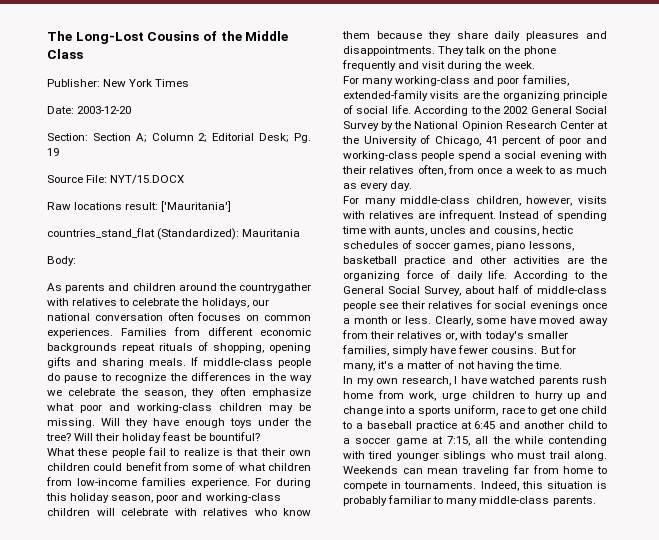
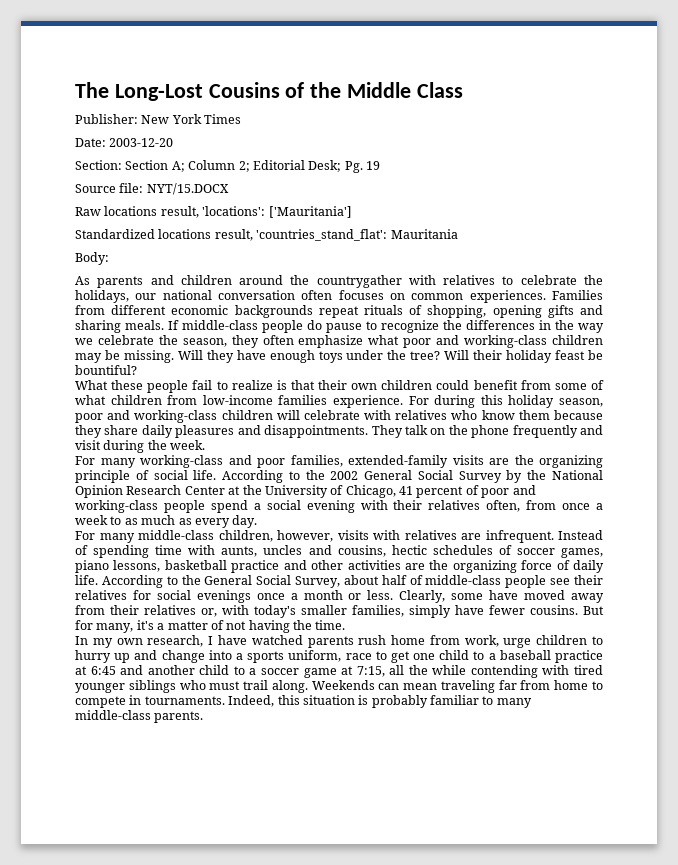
- Source File: NYT/15.DOCX
+ Source file: NYT/15.DOCX
- Raw locations result: ['Mauritania']
+ Raw locations result, 'locations': ['Mauritania']
- countries_stand_flat (Standardized): Mauritania
+ Standardized locations result, 'countries_stand_flat': Mauritania

